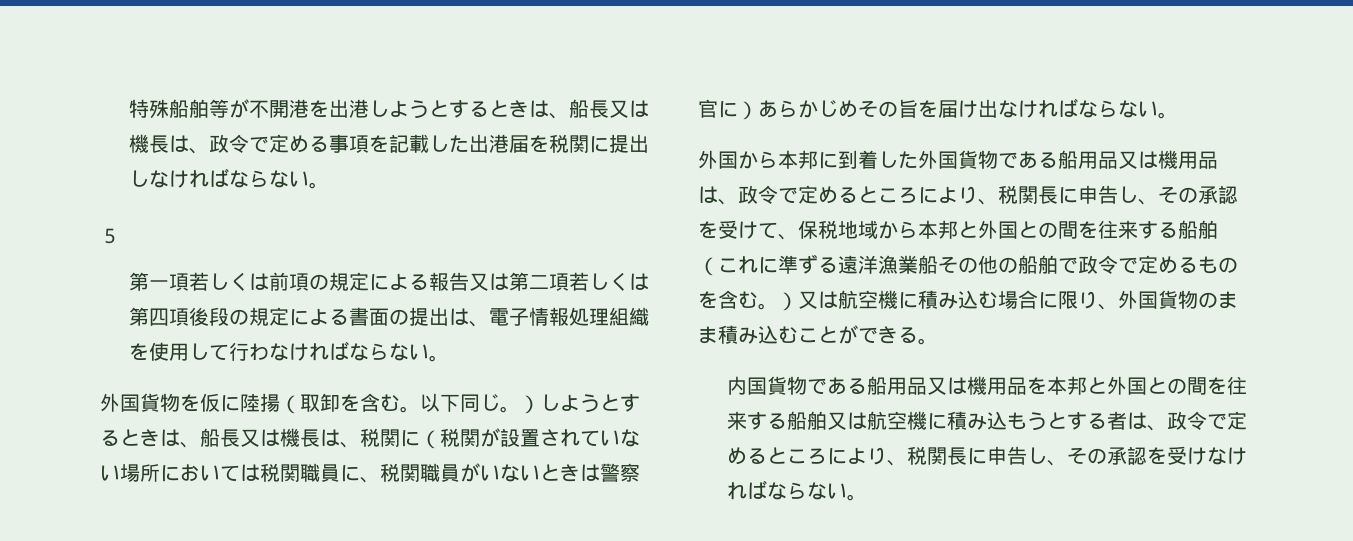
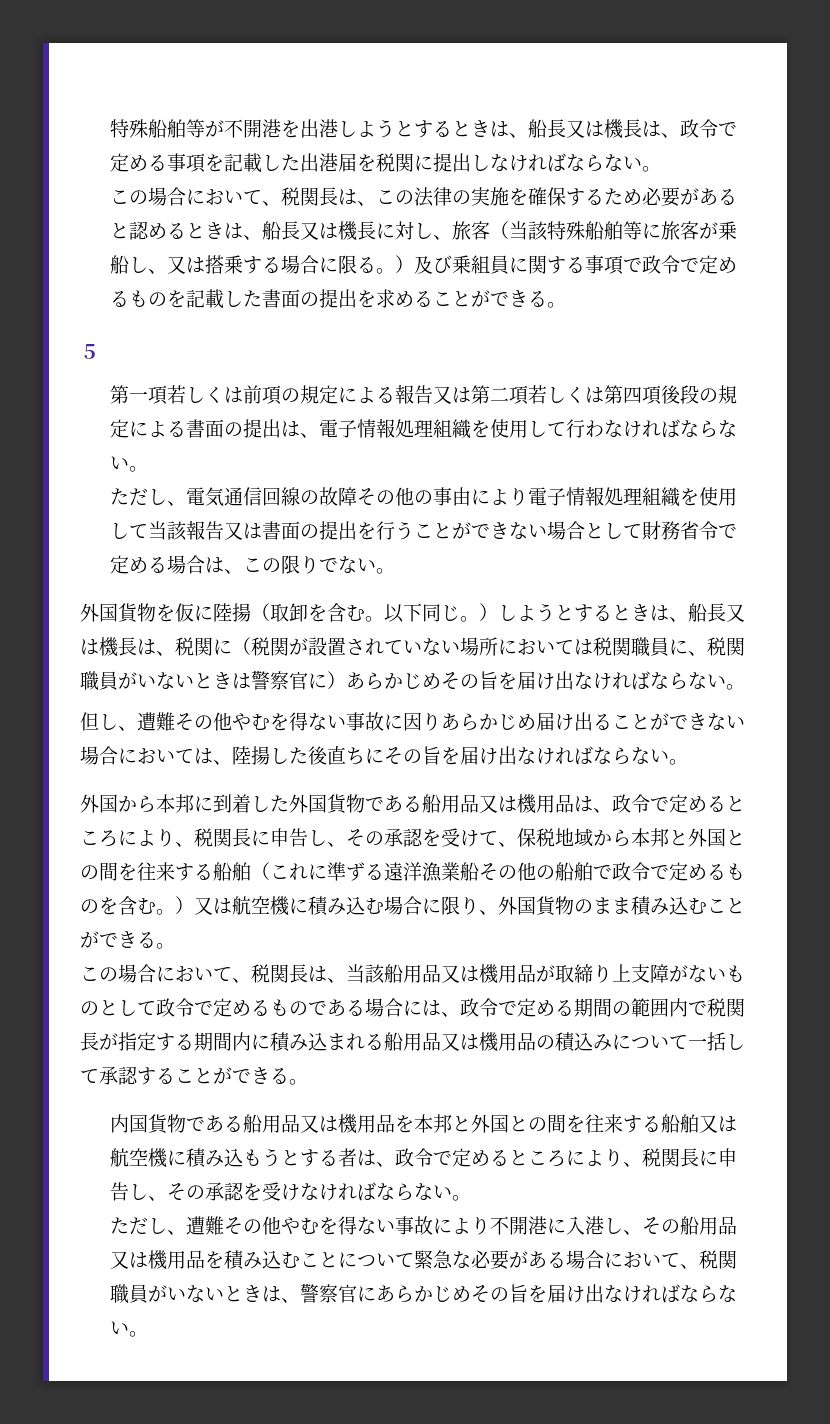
+ この場合において、税関長は、この法律の実施を確保するため必要があると認めるときは、船長又は機長に対し、旅客（当該特殊船舶等に旅客が乗船し、又は搭乗する場合に限る。）及び乗組員に関する事項で政令で定めるものを記載した書面の提出を求めることができる。
+ ただし、電気通信回線の故障その他の事由により電子情報処理組織を使用して当該報告又は書面の提出を行うことができない場合として財務省令で定める場合は、この限りでない。
+ 但し、遭難その他やむを得ない事故に因りあらかじめ届け出ることができない場合においては、陸揚した後直ちにその旨を届け出なければならない。
+ この場合において、税関長は、当該船用品又は機用品が取締り上支障がないものとして政令で定めるものである場合には、政令で定める期間の範囲内で税関長が指定する期間内に積み込まれる船用品又は機用品の積込みについて一括して承認することができる。
+ ただし、遭難その他やむを得ない事故により不開港に入港し、その船用品又は機用品を積み込むことについて緊急な必要がある場合において、税関職員がいないときは、警察官にあらかじめその旨を届け出なければならない。

